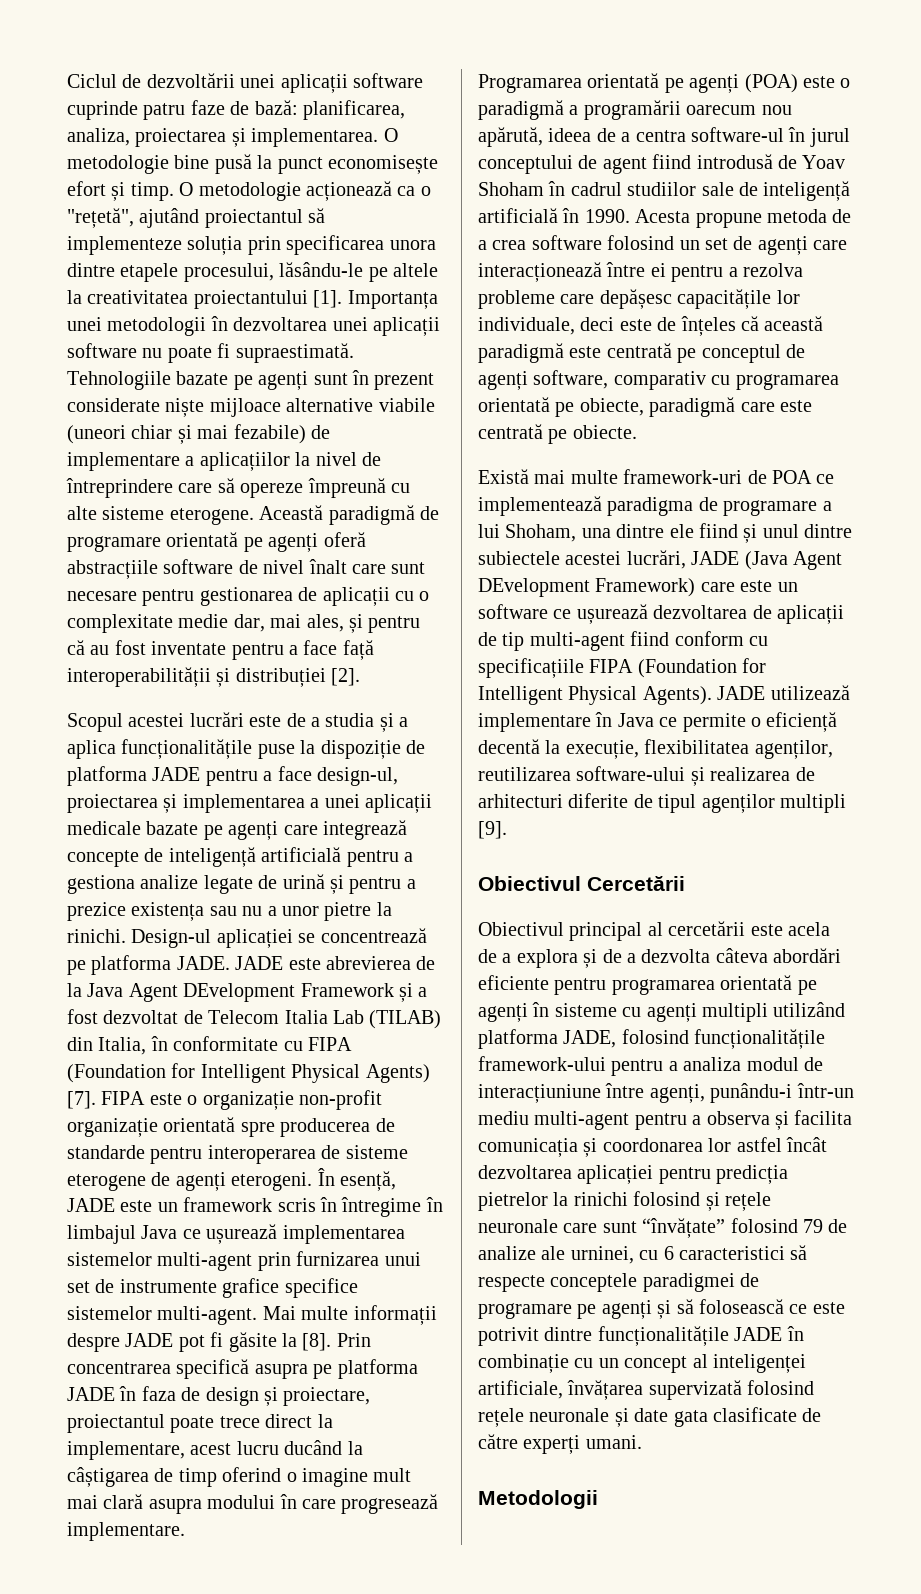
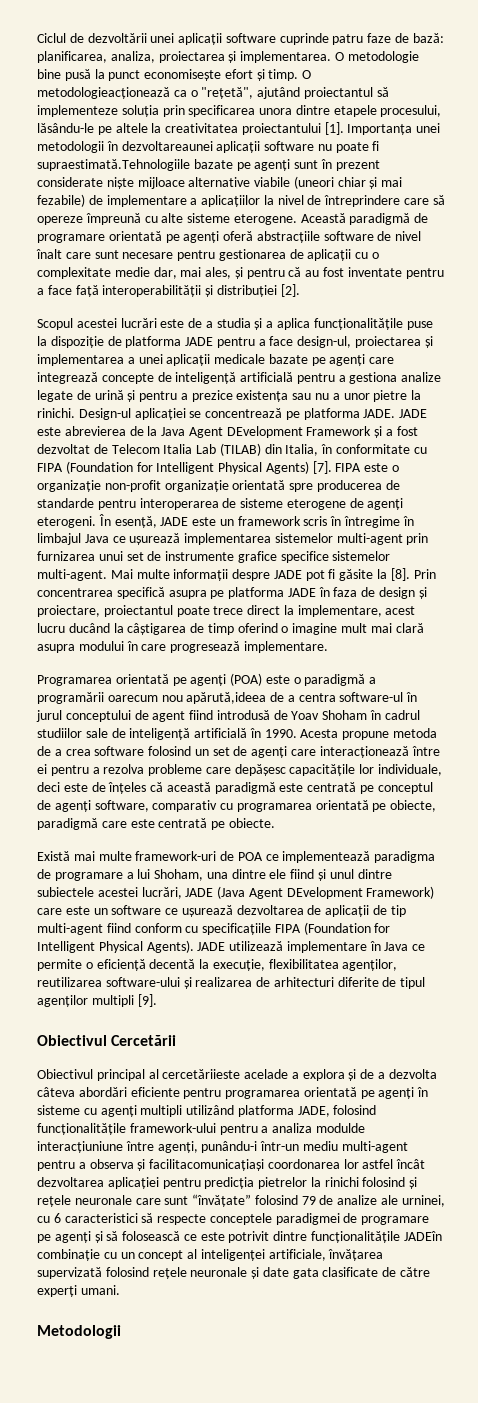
- O metodologie acționează ca o "rețetă", ajutând proiectantul să implementeze soluția prin specificarea unora dintre etapele procesului, lăsându-le pe altele la creativitatea proiectantului [1].
+ O metodologieacționează ca o "rețetă", ajutând proiectantul să implementeze soluția prin specificarea unora dintre etapele procesului, lăsându-le pe altele la creativitatea proiectantului [1].
- Importanța unei metodologii în dezvoltarea unei aplicații software nu poate fi supraestimată. Tehnologiile bazate pe agenți sunt în prezent considerate niște mijloace alternative viabile (uneori chiar și mai fezabile) de implementare a aplicațiilor la nivel de întreprindere care să opereze împreună cu alte sisteme eterogene.
+ Importanța unei metodologii în dezvoltareaunei aplicații software nu poate fi supraestimată.Tehnologiile bazate pe agenți sunt în prezent considerate niște mijloace alternative viabile (uneori chiar și mai fezabile) de implementare a aplicațiilor la nivel de întreprindere care să opereze împreună cu alte sisteme eterogene.
- Programarea orientată pe agenți (POA) este o paradigmă a programării oarecum nou apărută, ideea de a centra software-ul în jurul conceptului de agent fiind introdusă de Yoav Shoham în cadrul studiilor sale de inteligență artificială în 1990.
+ Programarea orientată pe agenți (POA) este o paradigmă a programării oarecum nou apărută,ideea de a centra software-ul în jurul conceptului de agent fiind introdusă de Yoav Shoham în cadrul studiilor sale de inteligență artificială în 1990.
- Obiectivul principal al cercetării este acela de a explora și de a dezvolta câteva abordări eficiente pentru programarea orientată pe agenți în sisteme cu agenți multipli utilizând platforma JADE, folosind funcționalitățile framework-ului pentru a analiza modul de interacțiuniune între agenți, punându-i într-un mediu multi-agent pentru a observa și facilita comunicația și coordonarea lor astfel încât dezvoltarea aplicației pentru predicția pietrelor la rinichi folosind și rețele neuronale care sunt “învățate” folosind 79 de analize ale urninei, cu 6 caracteristici să respecte conceptele paradigmei de programare pe agenți și să folosească ce este potrivit dintre funcționalitățile JADE în combinație cu un concept al inteligenței artificiale, învățarea supervizată folosind rețele neuronale și date gata clasificate de către experți umani.
+ Obiectivul principal al cercetăriieste acelade a explora și de a dezvolta câteva abordări eficiente pentru programarea orientată pe agenți în sisteme cu agenți multipli utilizând platforma JADE, folosind funcționalitățile framework-ului pentru a analiza modulde interacțiuniune între agenți, punându-i într-un mediu multi-agent pentru a observa și facilitacomunicațiași coordonarea lor astfel încât dezvoltarea aplicației pentru predicția pietrelor la rinichi folosind și rețele neuronale care sunt “învățate” folosind 79 de analize ale urninei, cu 6 caracteristici să respecte conceptele paradigmei de programare pe agenți și să folosească ce este potrivit dintre funcționalitățile JADEîn combinație cu un concept al inteligenței artificiale, învățarea supervizată folosind rețele neuronale și date gata clasificate de către experți umani.

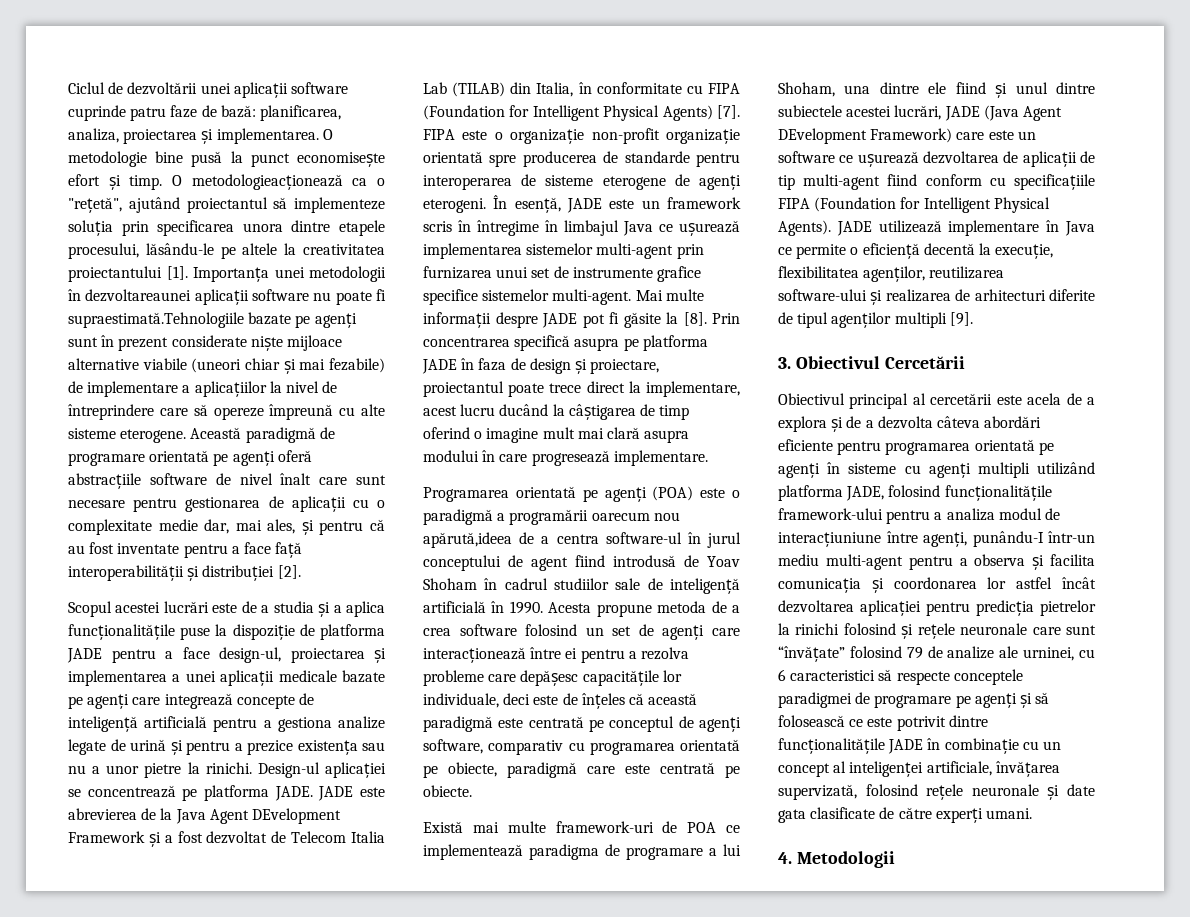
- Obiectivul Cercetării
+ 3. Obiectivul Cercetării
- Obiectivul principal al cercetăriieste acelade a explora și de a dezvolta câteva abordări eficiente pentru programarea orientată pe agenți în sisteme cu agenți multipli utilizând platforma JADE, folosind funcționalitățile framework-ului pentru a analiza modulde interacțiuniune între agenți, punându-i într-un mediu multi-agent pentru a observa și facilitacomunicațiași coordonarea lor astfel încât dezvoltarea aplicației pentru predicția pietrelor la rinichi folosind și rețele neuronale care sunt “învățate” folosind 79 de analize ale urninei, cu 6 caracteristici să respecte conceptele paradigmei de programare pe agenți și să folosească ce este potrivit dintre funcționalitățile JADEîn combinație cu un concept al inteligenței artificiale, învățarea supervizată folosind rețele neuronale și date gata clasificate de către experți umani.
+ Obiectivul principal al cercetării este acela de a explora și de a dezvolta câteva abordări eficiente pentru programarea orientată pe agenți în sisteme cu agenți multipli utilizând platforma JADE, folosind funcționalitățile framework-ului pentru a analiza modul de interacțiuniune între agenți, punându-I într-un mediu multi-agent pentru a observa și facilita comunicația și coordonarea lor astfel încât dezvoltarea aplicației pentru predicția pietrelor la rinichi folosind și rețele neuronale care sunt “învățate” folosind 79 de analize ale urninei, cu 6 caracteristici să respecte conceptele paradigmei de programare pe agenți și să folosească ce este potrivit dintre funcționalitățile JADE în combinație cu un concept al inteligenței artificiale, învățarea supervizată, folosind rețele neuronale și date gata clasificate de către experți umani.
- Metodologii
+ 4. Metodologii

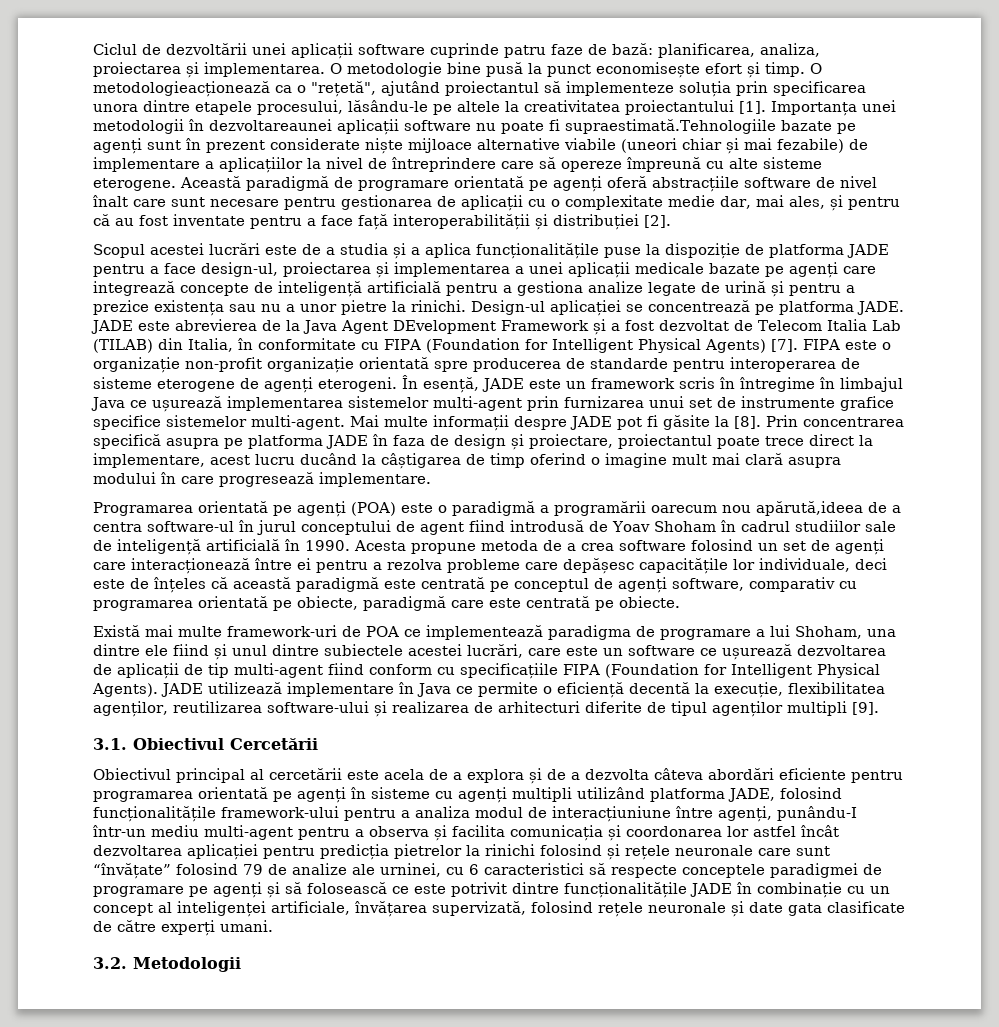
- Există mai multe framework-uri de POA ce implementează paradigma de programare a lui Shoham, una dintre ele fiind și unul dintre subiectele acestei lucrări, JADE (Java Agent DEvelopment Framework) care este un software ce ușurează dezvoltarea de aplicații de tip multi-agent fiind conform cu specificațiile FIPA (Foundation for Intelligent Physical Agents).
+ Există mai multe framework-uri de POA ce implementează paradigma de programare a lui Shoham, una dintre ele fiind și unul dintre subiectele acestei lucrări, care este un software ce ușurează dezvoltarea de aplicații de tip multi-agent fiind conform cu specificațiile FIPA (Foundation for Intelligent Physical Agents).
- 3. Obiectivul Cercetării
+ 3.1. Obiectivul Cercetării
- 4. Metodologii
+ 3.2. Metodologii

